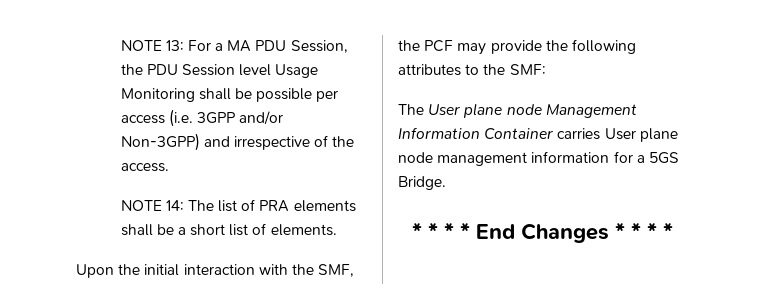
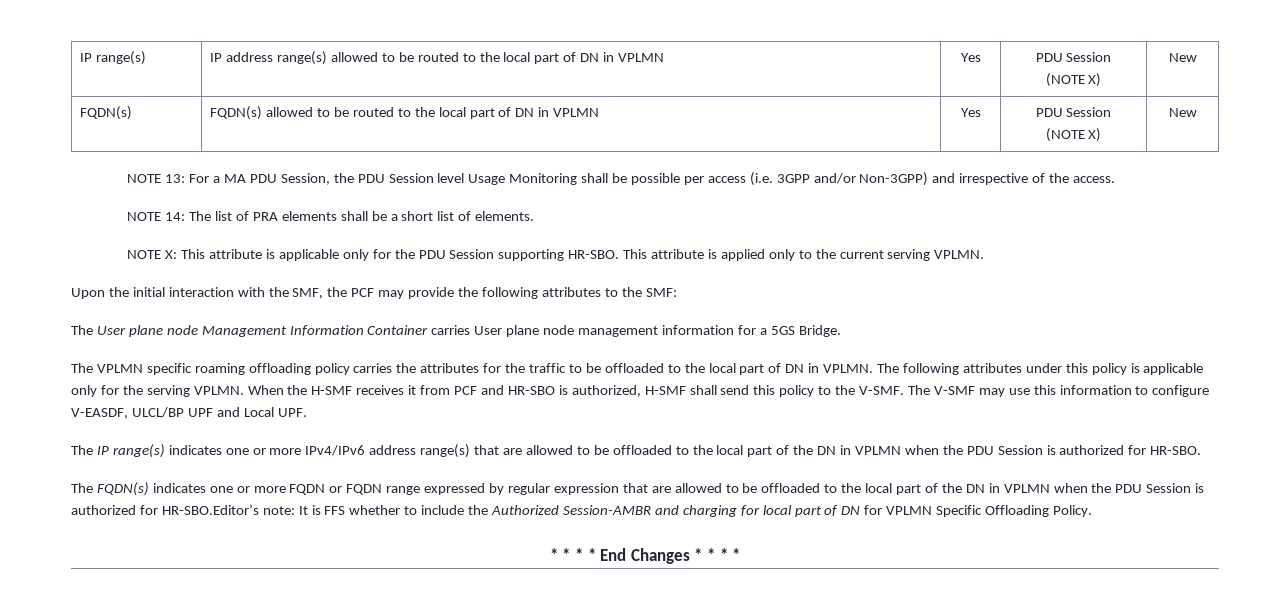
+ IP range(s) | IP address range(s) allowed to be routed to the local part of DN in VPLMN | Yes | PDU Session
+ (NOTE X) | New
+ FQDN(s) | FQDN(s) allowed to be routed to the local part of DN in VPLMN | Yes | PDU Session
+ (NOTE X) | New
+ NOTE X: This attribute is applicable only for the PDU Session supporting HR-SBO. This attribute is applied only to the current serving VPLMN.
+ The VPLMN specific roaming offloading policy carries the attributes for the traffic to be offloaded to the local part of DN in VPLMN. The following attributes under this policy is applicable only for the serving VPLMN. When the H-SMF receives it from PCF and HR-SBO is authorized, H-SMF shall send this policy to the V-SMF. The V-SMF may use this information to configure V-EASDF, ULCL/BP UPF and Local UPF.
+ The IP range(s) indicates one or more IPv4/IPv6 address range(s) that are allowed to be offloaded to the local part of the DN in VPLMN when the PDU Session is authorized for HR-SBO.
+ The FQDN(s) indicates one or more FQDN or FQDN range expressed by regular expression that are allowed to be offloaded to the local part of the DN in VPLMN when the PDU Session is authorized for HR-SBO.Editor’s note: It is FFS whether to include the Authorized Session-AMBR and charging for local part of DN for VPLMN Specific Offloading Policy.

